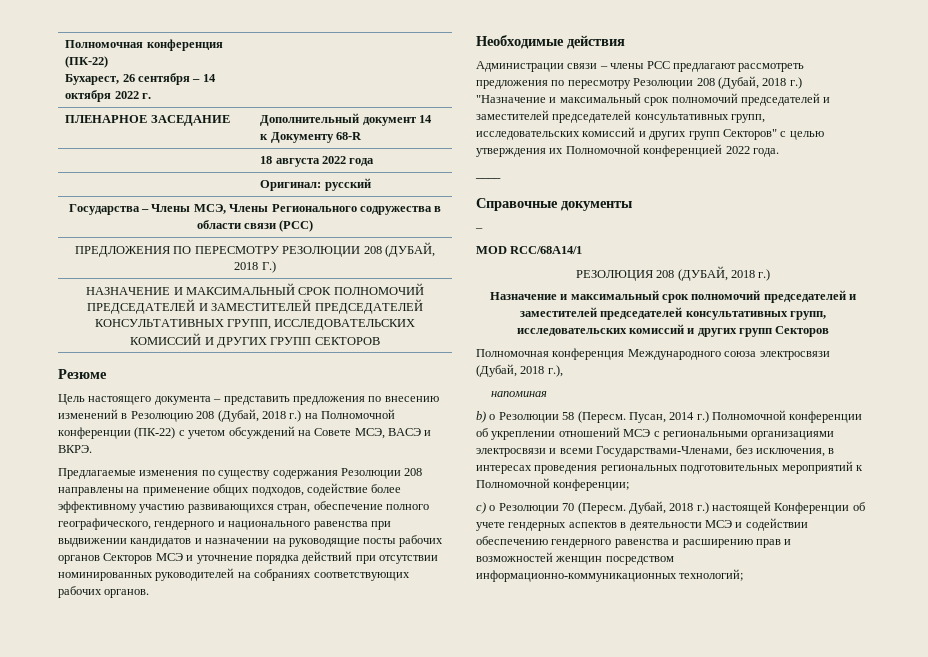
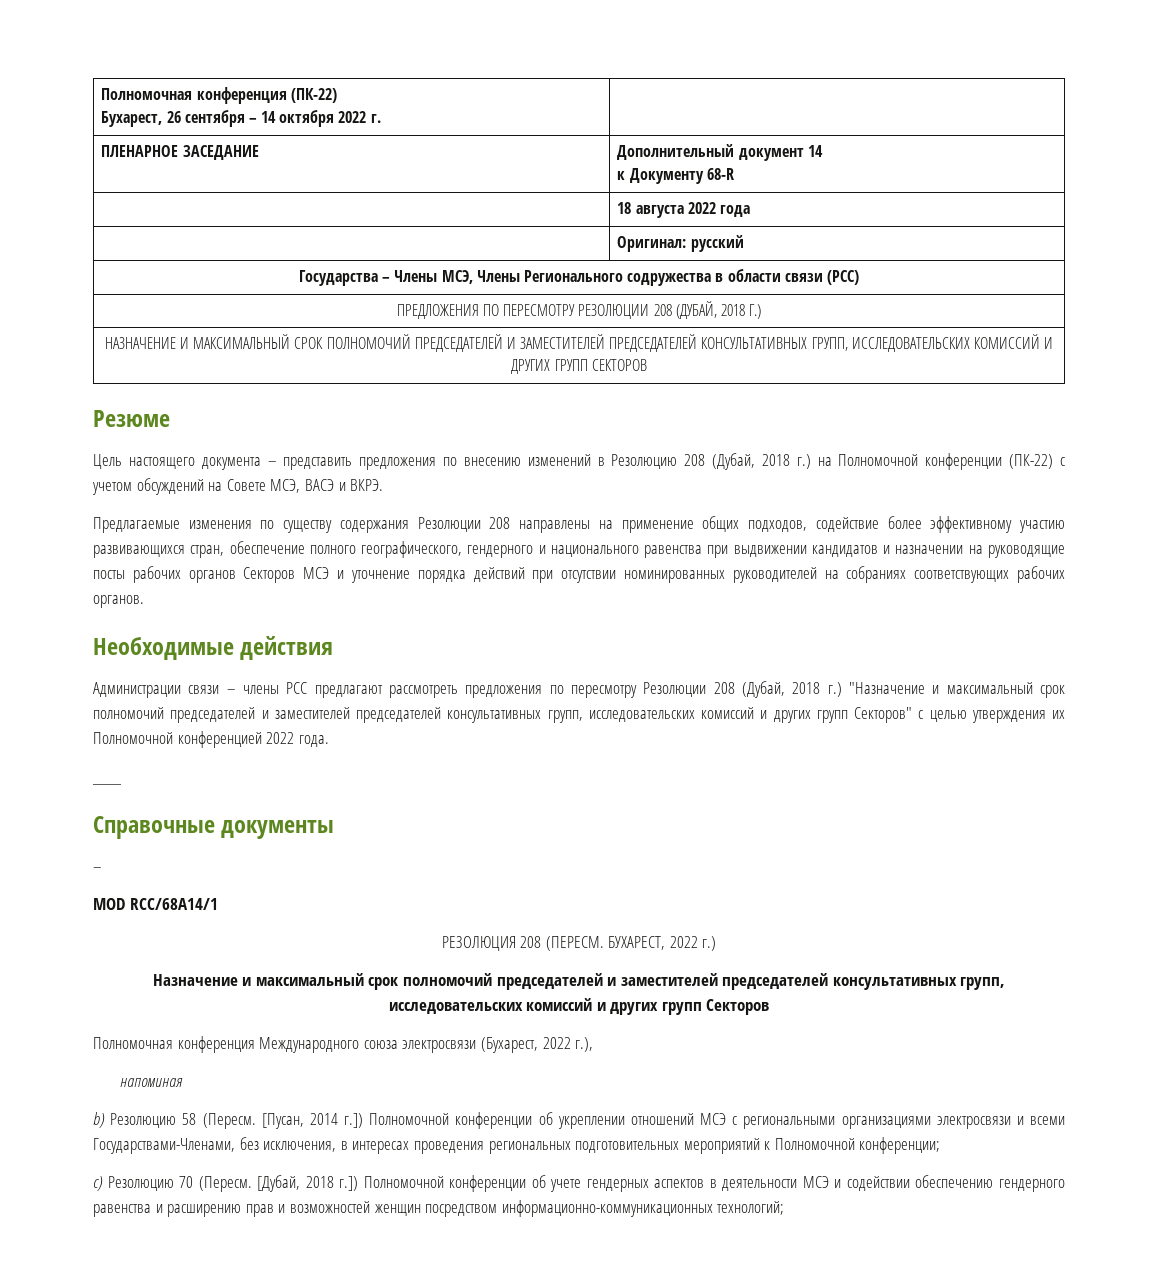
- РЕЗОЛЮЦИЯ 208 (ДУБАЙ, 2018 г.)
+ РЕЗОЛЮЦИЯ 208 (ПЕРЕСМ. БУХАРЕСТ, 2022 г.)
- Полномочная конференция Международного союза электросвязи (Дубай, 2018 г.),
+ Полномочная конференция Международного союза электросвязи (Бухарест, 2022 г.),
- b) о Резолюции 58 (Пересм. Пусан, 2014 г.) Полномочной конференции об укреплении отношений МСЭ с региональными организациями электросвязи и всеми Государствами-Членами, без исключения, в интересах проведения региональных подготовительных мероприятий к Полномочной конференции;
+ b) Резолюцию 58 (Пересм. [Пусан, 2014 г.]) Полномочной конференции об укреплении отношений МСЭ с региональными организациями электросвязи и всеми Государствами-Членами, без исключения, в интересах проведения региональных подготовительных мероприятий к Полномочной конференции;
- c) о Резолюции 70 (Пересм. Дубай, 2018 г.) настоящей Конференции об учете гендерных аспектов в деятельности МСЭ и содействии обеспечению гендерного равенства и расширению прав и возможностей женщин посредством информационно-коммуникационных технологий;
+ c) Резолюцию 70 (Пересм. [Дубай, 2018 г.]) Полномочной конференции об учете гендерных аспектов в деятельности МСЭ и содействии обеспечению гендерного равенства и расширению прав и возможностей женщин посредством информационно-коммуникационных технологий;

